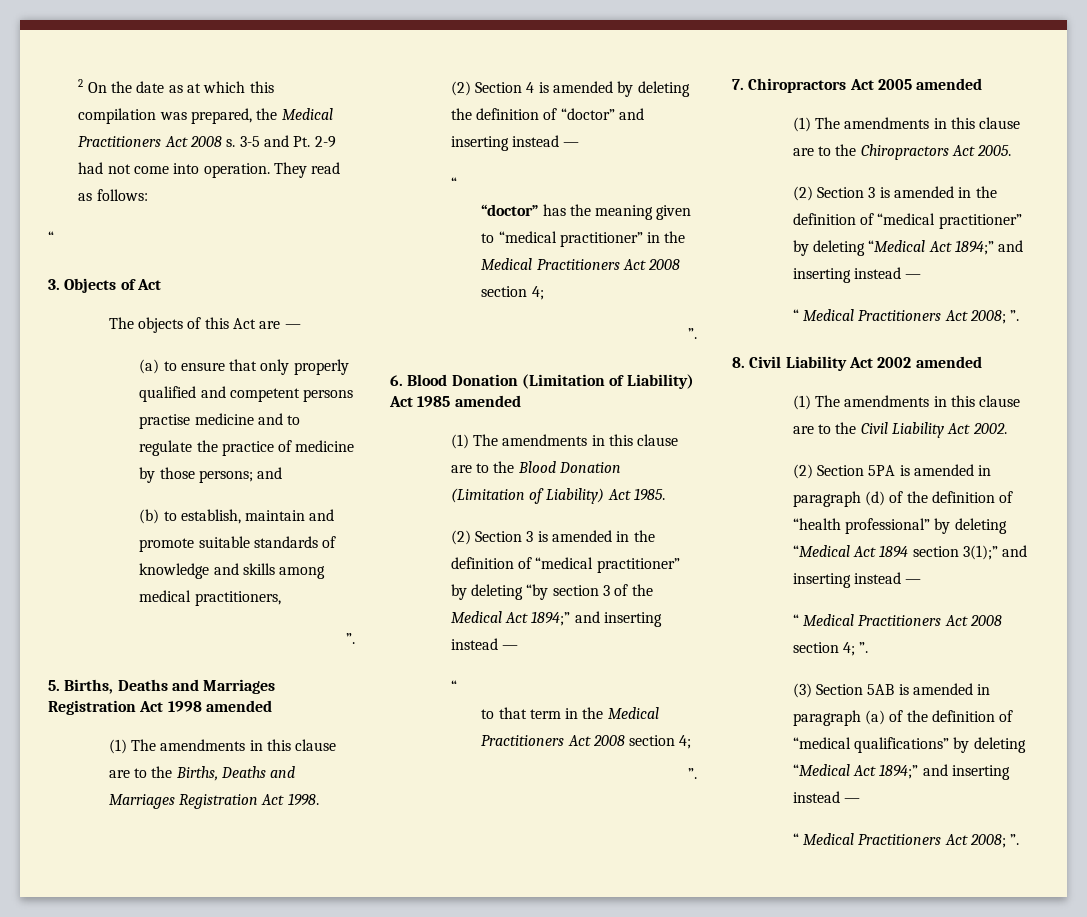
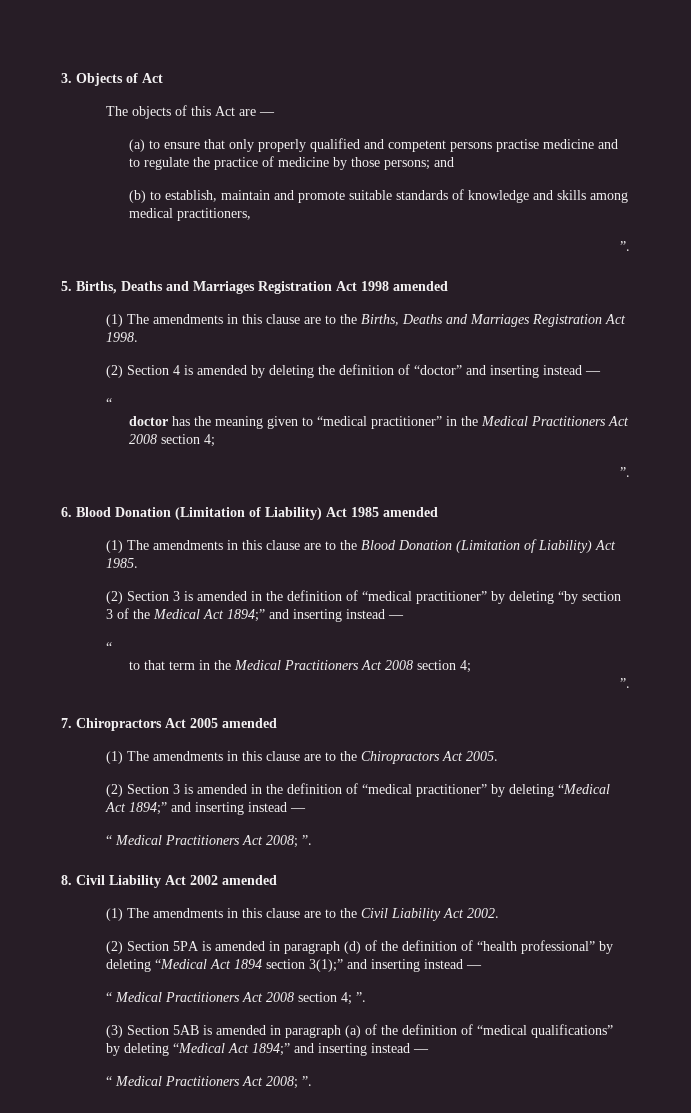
- 2 On the date as at which this compilation was prepared, the Medical Practitioners Act 2008 s. 3-5 and Pt. 2-9 had not come into operation. They read as follows:
- “
- “doctor” has the meaning given to “medical practitioner” in the Medical Practitioners Act 2008 section 4;
+ doctor has the meaning given to “medical practitioner” in the Medical Practitioners Act 2008 section 4;

